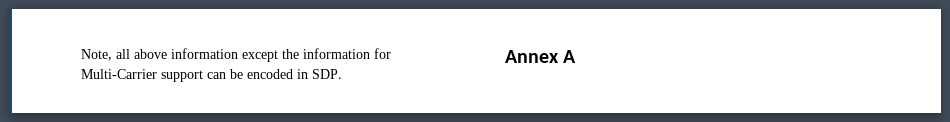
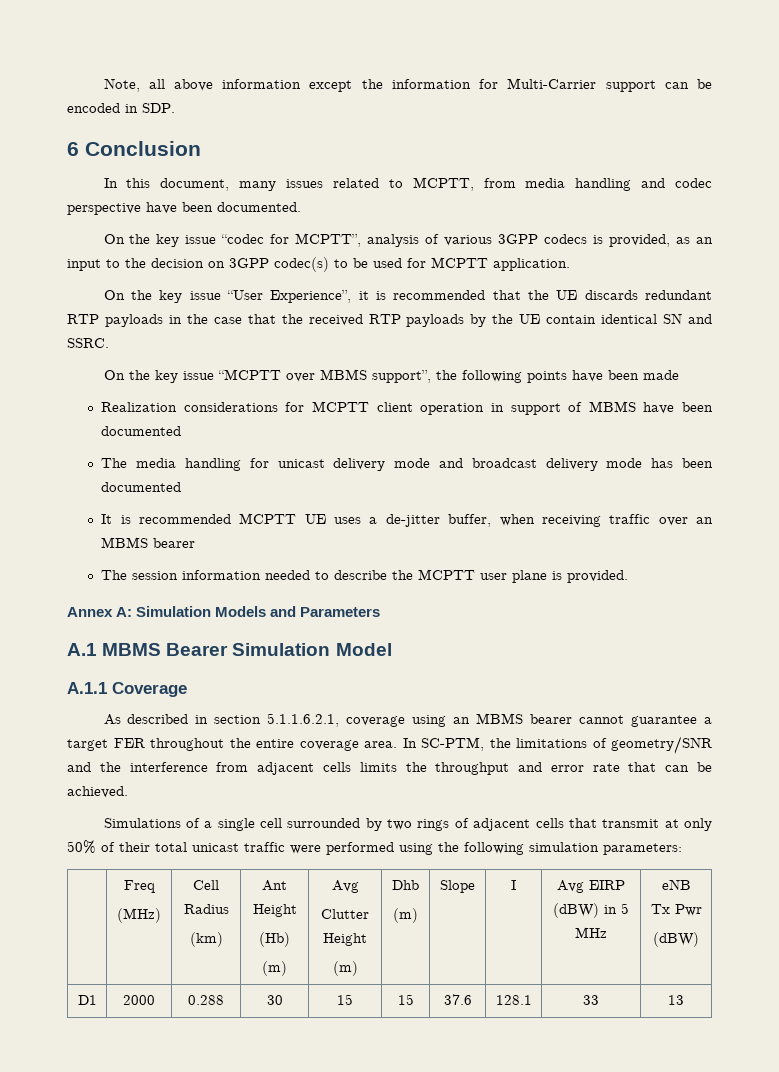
- Annex A
+ 6 Conclusion
+ In this document, many issues related to MCPTT, from media handling and codec perspective have been documented.
+ On the key issue “codec for MCPTT”, analysis of various 3GPP codecs is provided, as an input to the decision on 3GPP codec(s) to be used for MCPTT application.
+ On the key issue “User Experience”, it is recommended that the UE discards redundant RTP payloads in the case that the received RTP payloads by the UE contain identical SN and SSRC.
+ On the key issue “MCPTT over MBMS support”, the following points have been made
+ Realization considerations for MCPTT client operation in support of MBMS have been documented
+ The media handling for unicast delivery mode and broadcast delivery mode has been documented
+ It is recommended MCPTT UE uses a de-jitter buffer, when receiving traffic over an MBMS bearer
+ The session information needed to describe the MCPTT user plane is provided.
+ Annex A: Simulation Models and Parameters
+ A.1 MBMS Bearer Simulation Model
+ A.1.1 Coverage
+ As described in section 5.1.1.6.2.1, coverage using an MBMS bearer cannot guarantee a target FER throughout the entire coverage area. In SC-PTM, the limitations of geometry/SNR and the interference from adjacent cells limits the throughput and error rate that can be achieved.
+ Simulations of a single cell surrounded by two rings of adjacent cells that transmit at only 50% of their total unicast traffic were performed using the following simulation parameters:
+ | Freq
+ (MHz) | Cell Radius
+ (km) | Ant Height
+ (Hb)
+ (m) | Avg
+ Clutter Height
+ (m) | Dhb
+ (m) | Slope | I | Avg EIRP (dBW) in 5 MHz | eNB Tx Pwr
+ (dBW)
+ D1 | 2000 | 0.288 | 30 | 15 | 15 | 37.6 | 128.1 | 33 | 13

